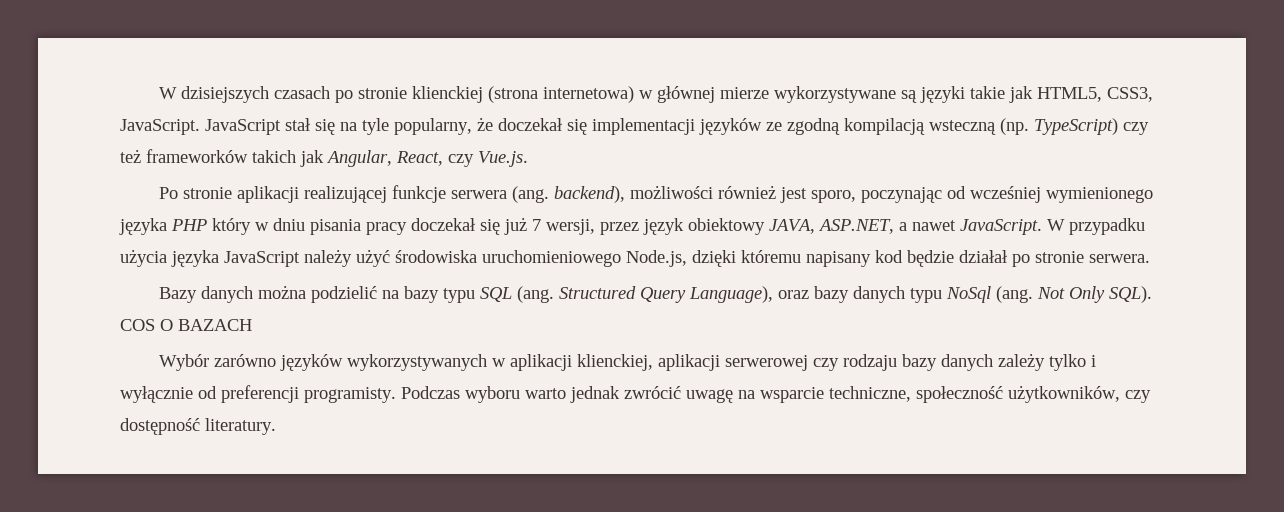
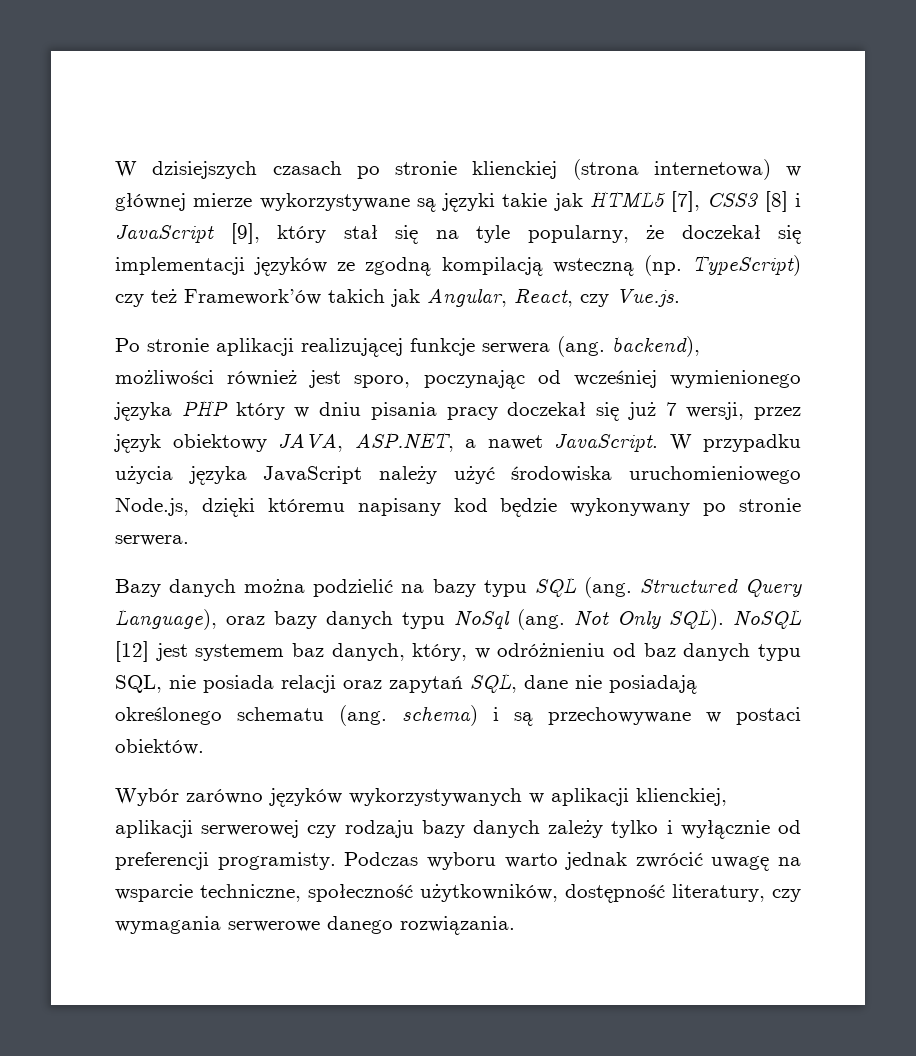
- W dzisiejszych czasach po stronie klienckiej (strona internetowa) w głównej mierze wykorzystywane są języki takie jak HTML5, CSS3, JavaScript. JavaScript stał się na tyle popularny, że doczekał się implementacji języków ze zgodną kompilacją wsteczną (np. TypeScript) czy też frameworków takich jak Angular, React, czy Vue.js.
+ W dzisiejszych czasach po stronie klienckiej (strona internetowa) w głównej mierze wykorzystywane są języki takie jak HTML5 [7], CSS3 [8] i JavaScript [9], który stał się na tyle popularny, że doczekał się implementacji języków ze zgodną kompilacją wsteczną (np. TypeScript) czy też Framework’ów takich jak Angular, React, czy Vue.js.
- W przypadku użycia języka JavaScript należy użyć środowiska uruchomieniowego Node.js, dzięki któremu napisany kod będzie działał po stronie serwera.
+ W przypadku użycia języka JavaScript należy użyć środowiska uruchomieniowego Node.js, dzięki któremu napisany kod będzie wykonywany po stronie serwera.
- COS O BAZACH
+ NoSQL [12] jest systemem baz danych, który, w odróżnieniu od baz danych typu SQL, nie posiada relacji oraz zapytań SQL, dane nie posiadają określonego schematu (ang. schema) i są przechowywane w postaci obiektów.
- Podczas wyboru warto jednak zwrócić uwagę na wsparcie techniczne, społeczność użytkowników, czy dostępność literatury.
+ Podczas wyboru warto jednak zwrócić uwagę na wsparcie techniczne, społeczność użytkowników, dostępność literatury, czy wymagania serwerowe danego rozwiązania.

